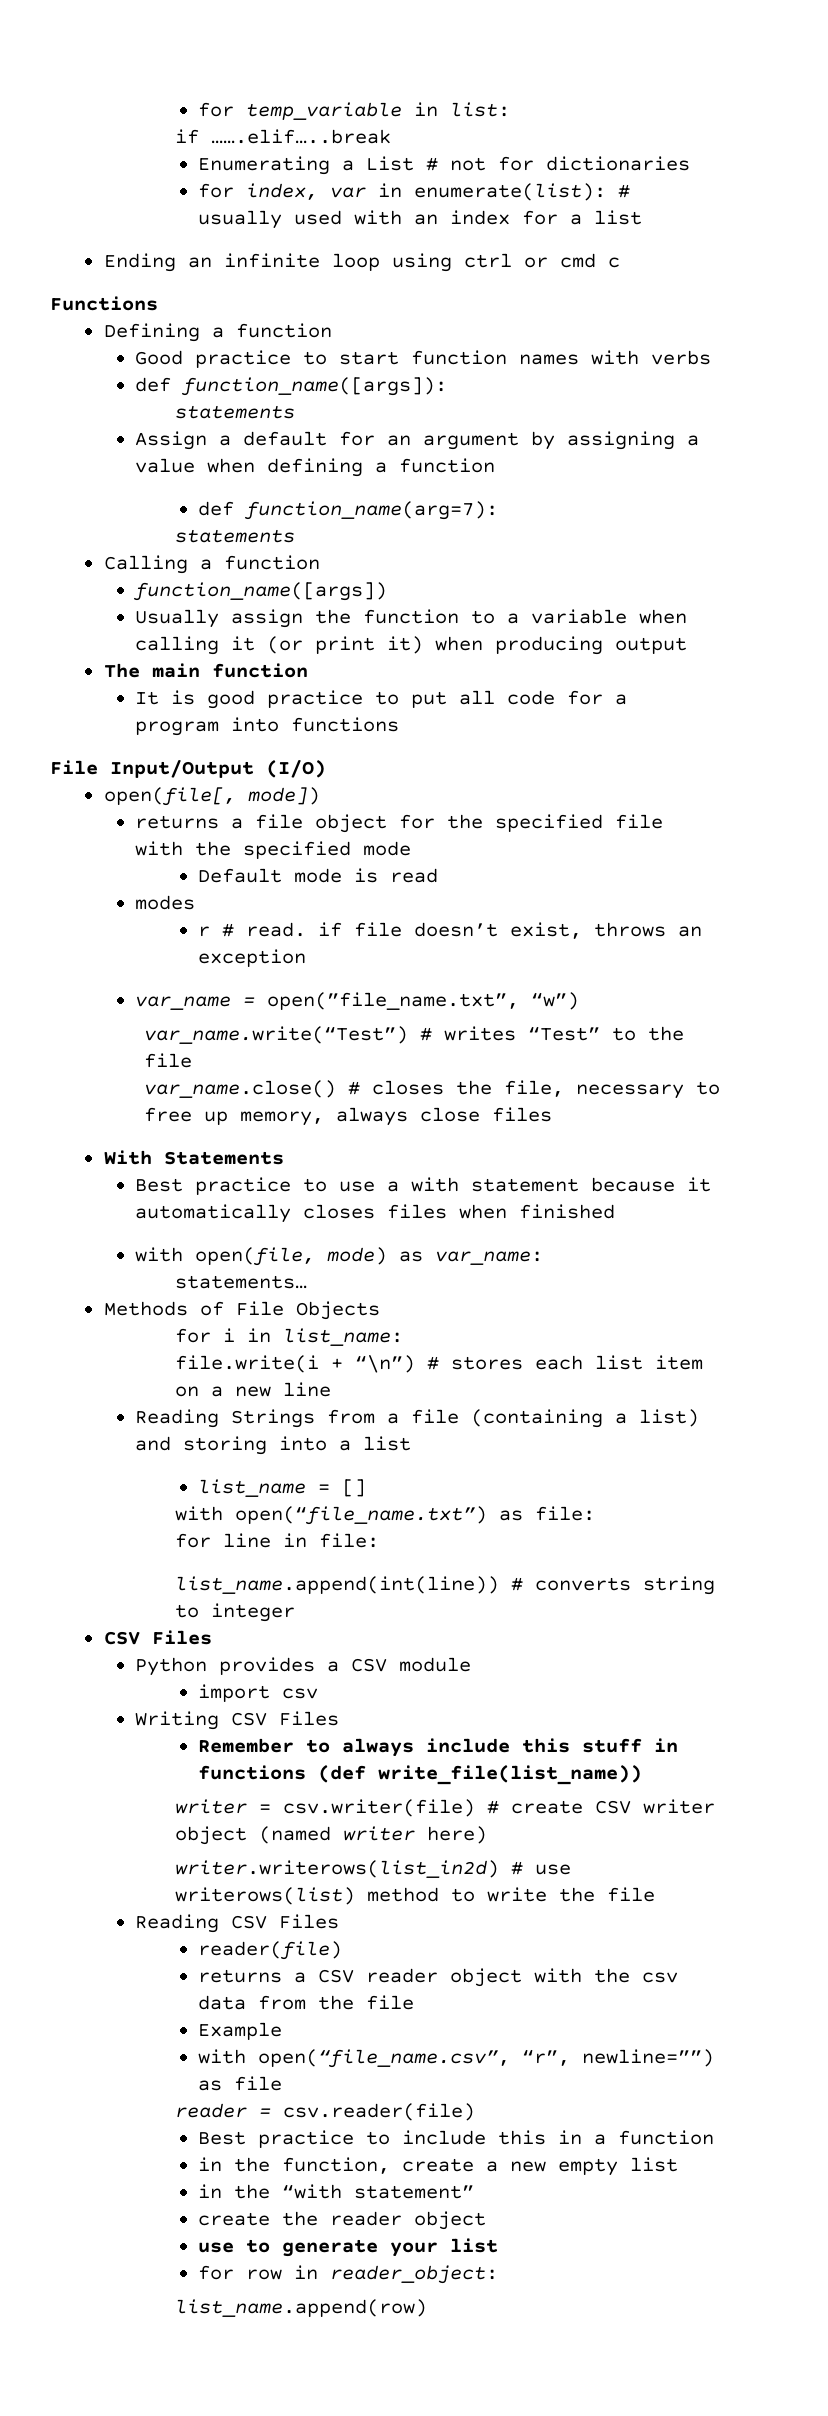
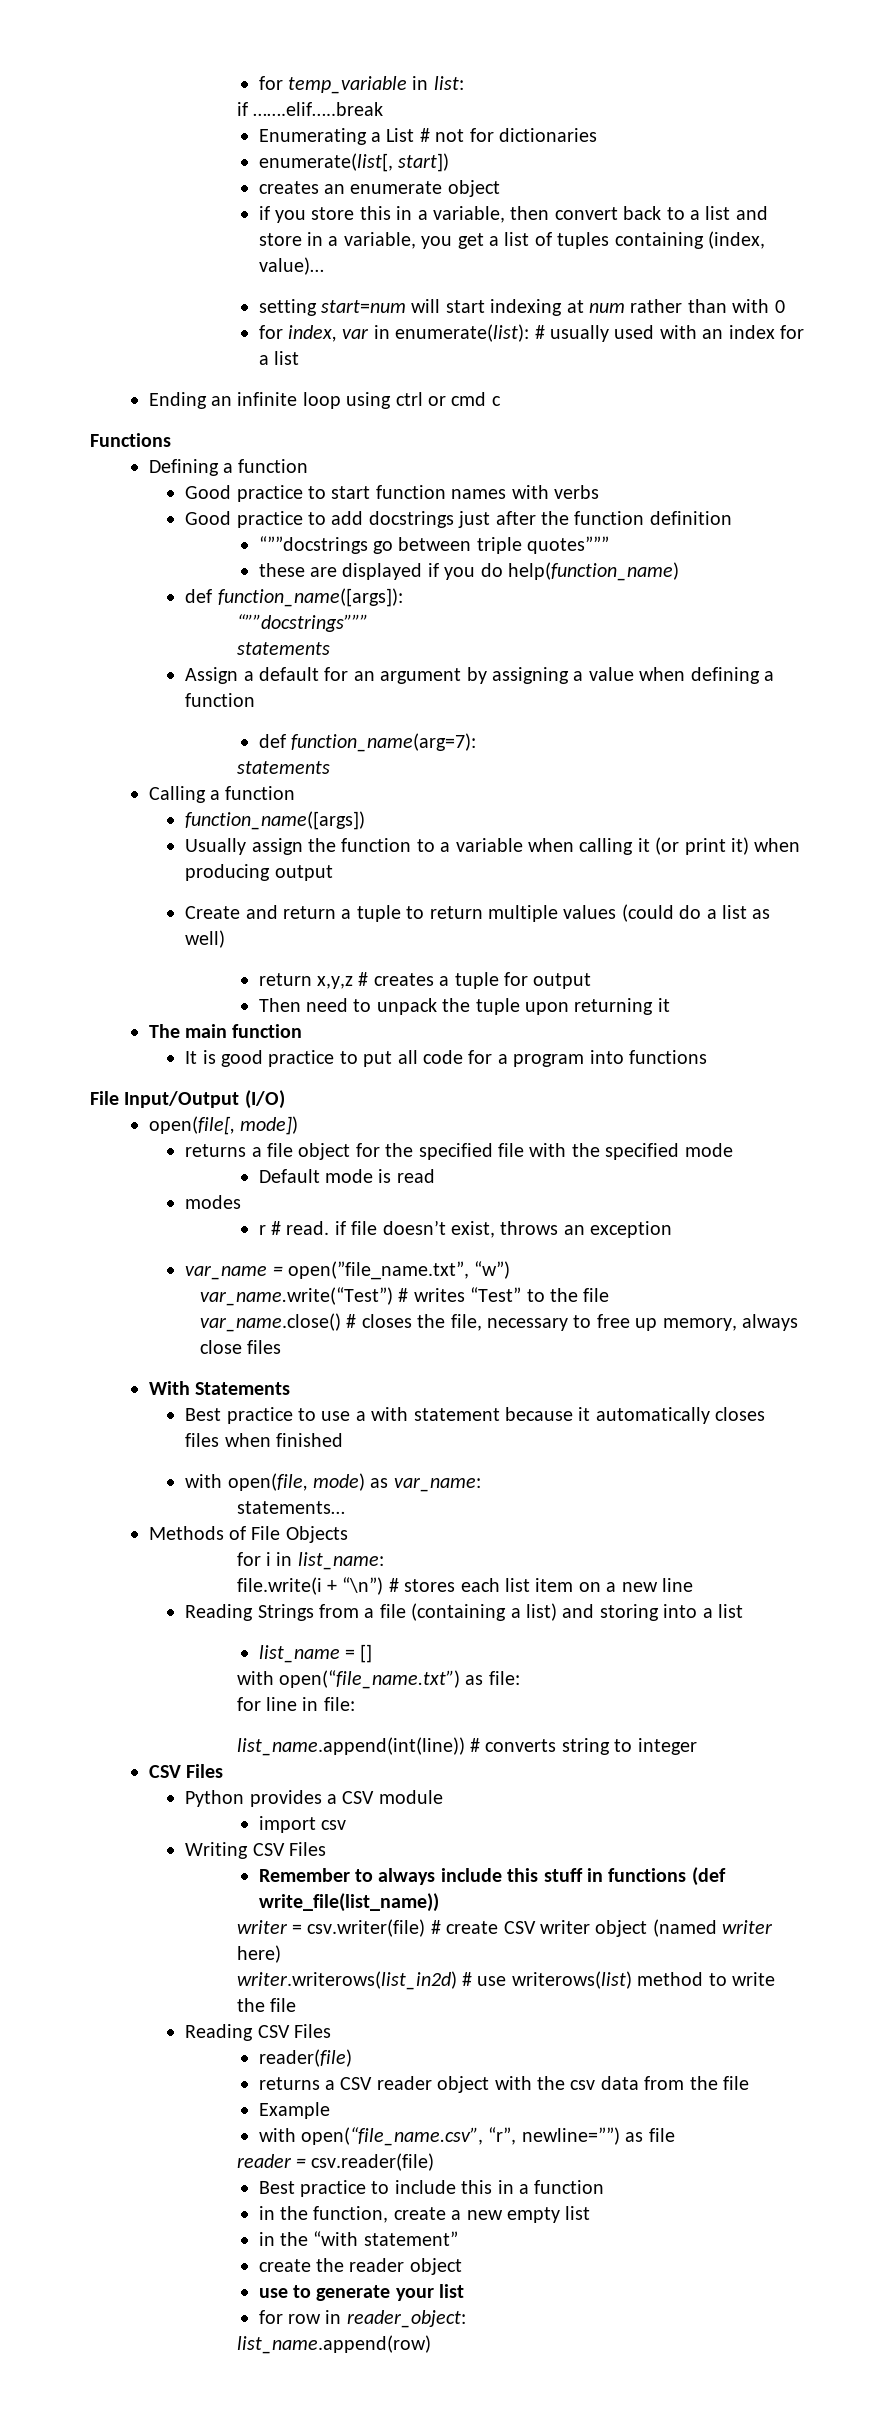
+ enumerate(list[, start])
+ creates an enumerate object
+ if you store this in a variable, then convert back to a list and store in a variable, you get a list of tuples containing (index, value)…
+ setting start=num will start indexing at num rather than with 0
+ Good practice to add docstrings just after the function definition
+ “””docstrings go between triple quotes”””
+ these are displayed if you do help(function_name)
+ “””docstrings”””
+ Create and return a tuple to return multiple values (could do a list as well)
+ return x,y,z # creates a tuple for output
+ Then need to unpack the tuple upon returning it

